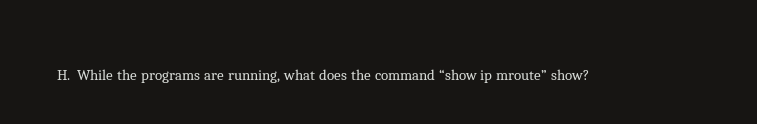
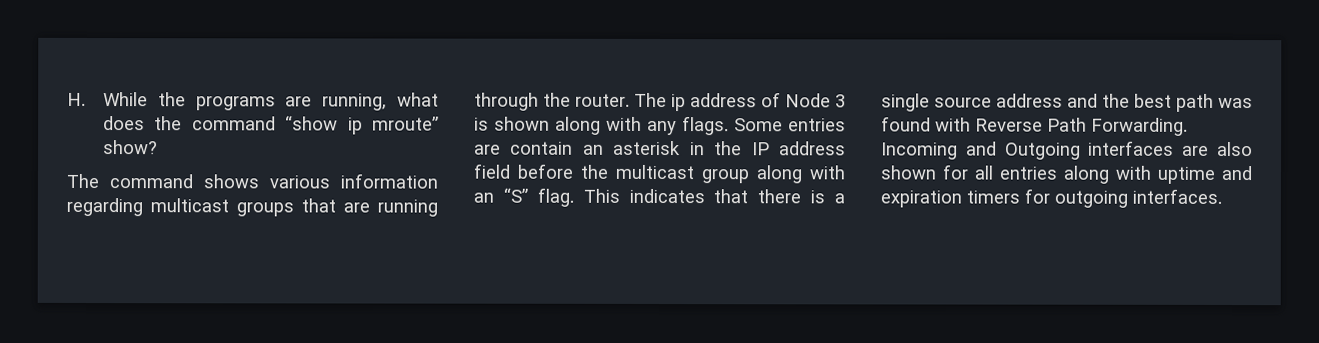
+ The command shows various information regarding multicast groups that are running through the router. The ip address of Node 3 is shown along with any flags. Some entries are contain an asterisk in the IP address field before the multicast group along with an “S” flag. This indicates that there is a single source address and the best path was found with Reverse Path Forwarding. Incoming and Outgoing interfaces are also shown for all entries along with uptime and expiration timers for outgoing interfaces.

